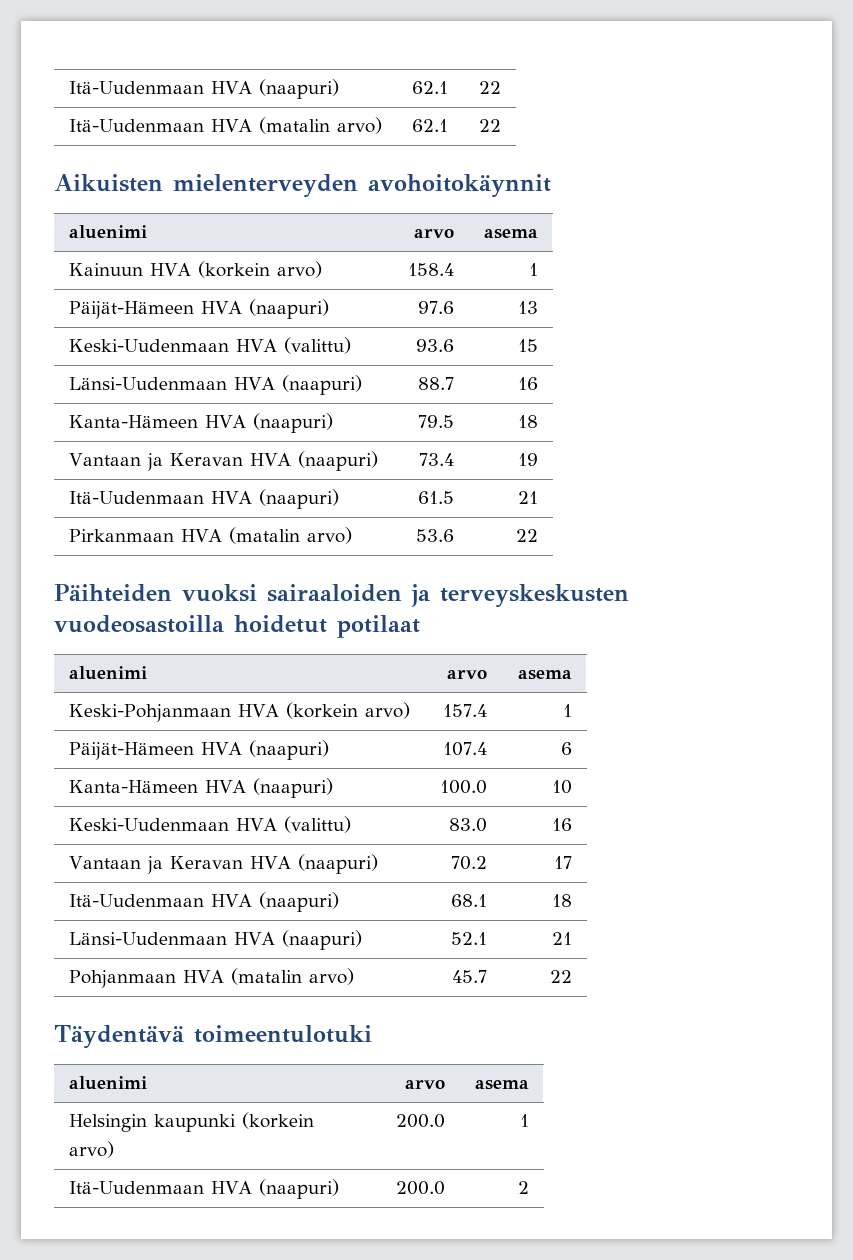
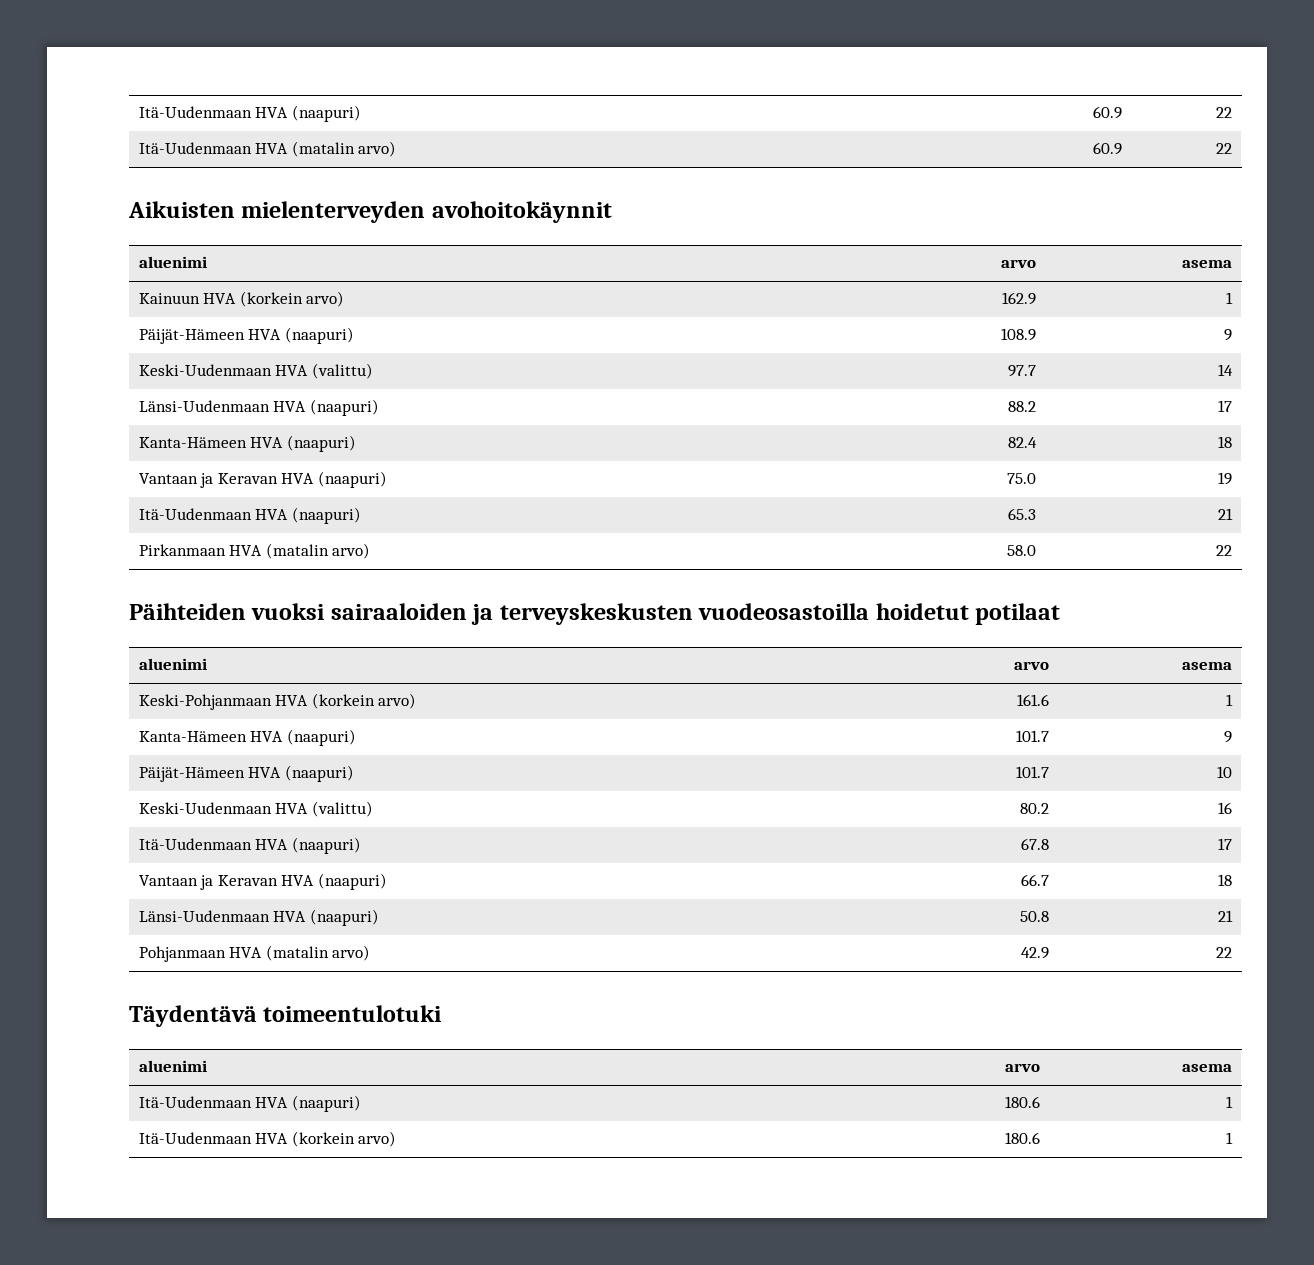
- Itä-Uudenmaan HVA (naapuri) | 62.1 | 22
+ Itä-Uudenmaan HVA (naapuri) | 60.9 | 22
- Itä-Uudenmaan HVA (matalin arvo) | 62.1 | 22
+ Itä-Uudenmaan HVA (matalin arvo) | 60.9 | 22
- Kainuun HVA (korkein arvo) | 158.4 | 1
- Päijät-Hämeen HVA (naapuri) | 97.6 | 13
- Keski-Uudenmaan HVA (valittu) | 93.6 | 15
- Länsi-Uudenmaan HVA (naapuri) | 88.7 | 16
- Kanta-Hämeen HVA (naapuri) | 79.5 | 18
+ Kainuun HVA (korkein arvo) | 162.9 | 1
+ Päijät-Hämeen HVA (naapuri) | 108.9 | 9
+ Keski-Uudenmaan HVA (valittu) | 97.7 | 14
+ Länsi-Uudenmaan HVA (naapuri) | 88.2 | 17
+ Kanta-Hämeen HVA (naapuri) | 82.4 | 18
- Vantaan ja Keravan HVA (naapuri) | 73.4 | 19
+ Vantaan ja Keravan HVA (naapuri) | 75.0 | 19
- Itä-Uudenmaan HVA (naapuri) | 61.5 | 21
+ Itä-Uudenmaan HVA (naapuri) | 65.3 | 21
- Pirkanmaan HVA (matalin arvo) | 53.6 | 22
+ Pirkanmaan HVA (matalin arvo) | 58.0 | 22
- Keski-Pohjanmaan HVA (korkein arvo) | 157.4 | 1
- Päijät-Hämeen HVA (naapuri) | 107.4 | 6
- Kanta-Hämeen HVA (naapuri) | 100.0 | 10
+ Keski-Pohjanmaan HVA (korkein arvo) | 161.6 | 1
+ Kanta-Hämeen HVA (naapuri) | 101.7 | 9
+ Päijät-Hämeen HVA (naapuri) | 101.7 | 10
- Keski-Uudenmaan HVA (valittu) | 83.0 | 16
- Vantaan ja Keravan HVA (naapuri) | 70.2 | 17
- Itä-Uudenmaan HVA (naapuri) | 68.1 | 18
+ Keski-Uudenmaan HVA (valittu) | 80.2 | 16
+ Itä-Uudenmaan HVA (naapuri) | 67.8 | 17
+ Vantaan ja Keravan HVA (naapuri) | 66.7 | 18
- Länsi-Uudenmaan HVA (naapuri) | 52.1 | 21
+ Länsi-Uudenmaan HVA (naapuri) | 50.8 | 21
- Pohjanmaan HVA (matalin arvo) | 45.7 | 22
+ Pohjanmaan HVA (matalin arvo) | 42.9 | 22
- Helsingin kaupunki (korkein arvo) | 200.0 | 1
+ Itä-Uudenmaan HVA (naapuri) | 180.6 | 1
- Itä-Uudenmaan HVA (naapuri) | 200.0 | 2
+ Itä-Uudenmaan HVA (korkein arvo) | 180.6 | 1

